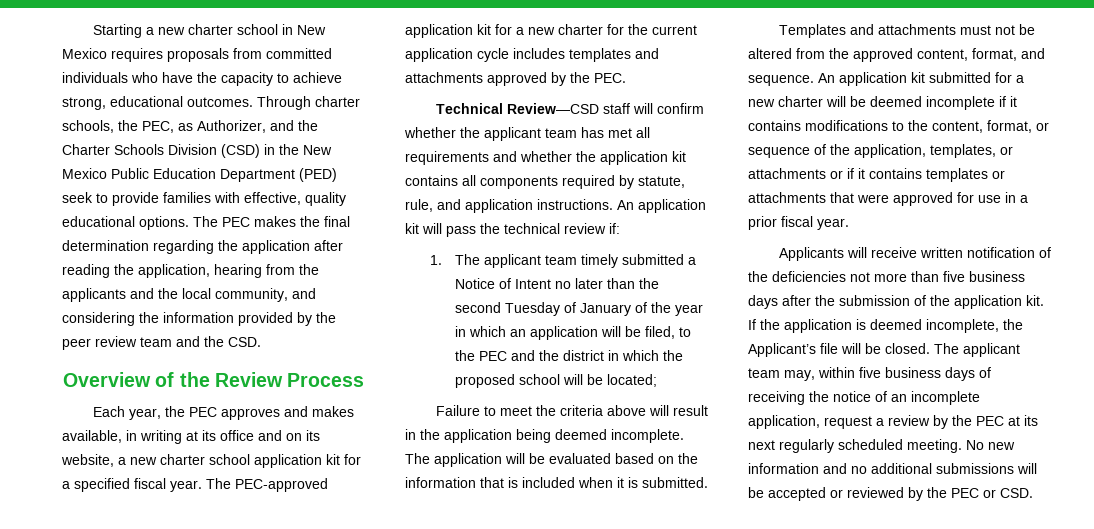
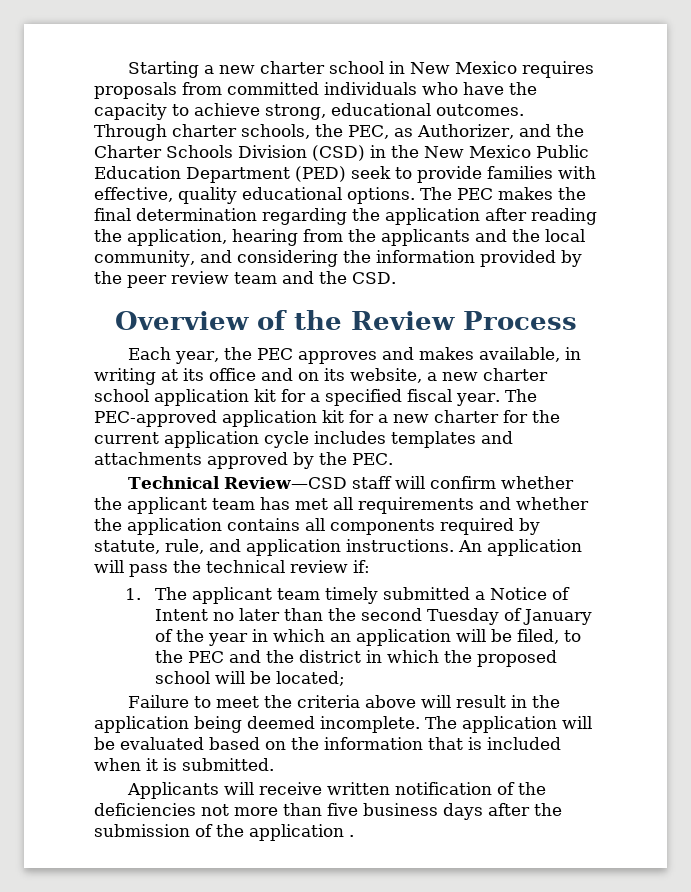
- Technical Review—CSD staff will confirm whether the applicant team has met all requirements and whether the application kit contains all components required by statute, rule, and application instructions.
+ Technical Review—CSD staff will confirm whether the applicant team has met all requirements and whether the application contains all components required by statute, rule, and application instructions.
- An application kit will pass the technical review if:
+ An application will pass the technical review if:
- Templates and attachments must not be altered from the approved content, format, and sequence. An application kit submitted for a new charter will be deemed incomplete if it contains modifications to the content, format, or sequence of the application, templates, or attachments or if it contains templates or attachments that were approved for use in a prior fiscal year.
- Applicants will receive written notification of the deficiencies not more than five business days after the submission of the application kit. If the application is deemed incomplete, the Applicant’s file will be closed. The applicant team may, within five business days of receiving the notice of an incomplete application, request a review by the PEC at its next regularly scheduled meeting. No new information and no additional submissions will be accepted or reviewed by the PEC or CSD.
+ Applicants will receive written notification of the deficiencies not more than five business days after the submission of the application .

